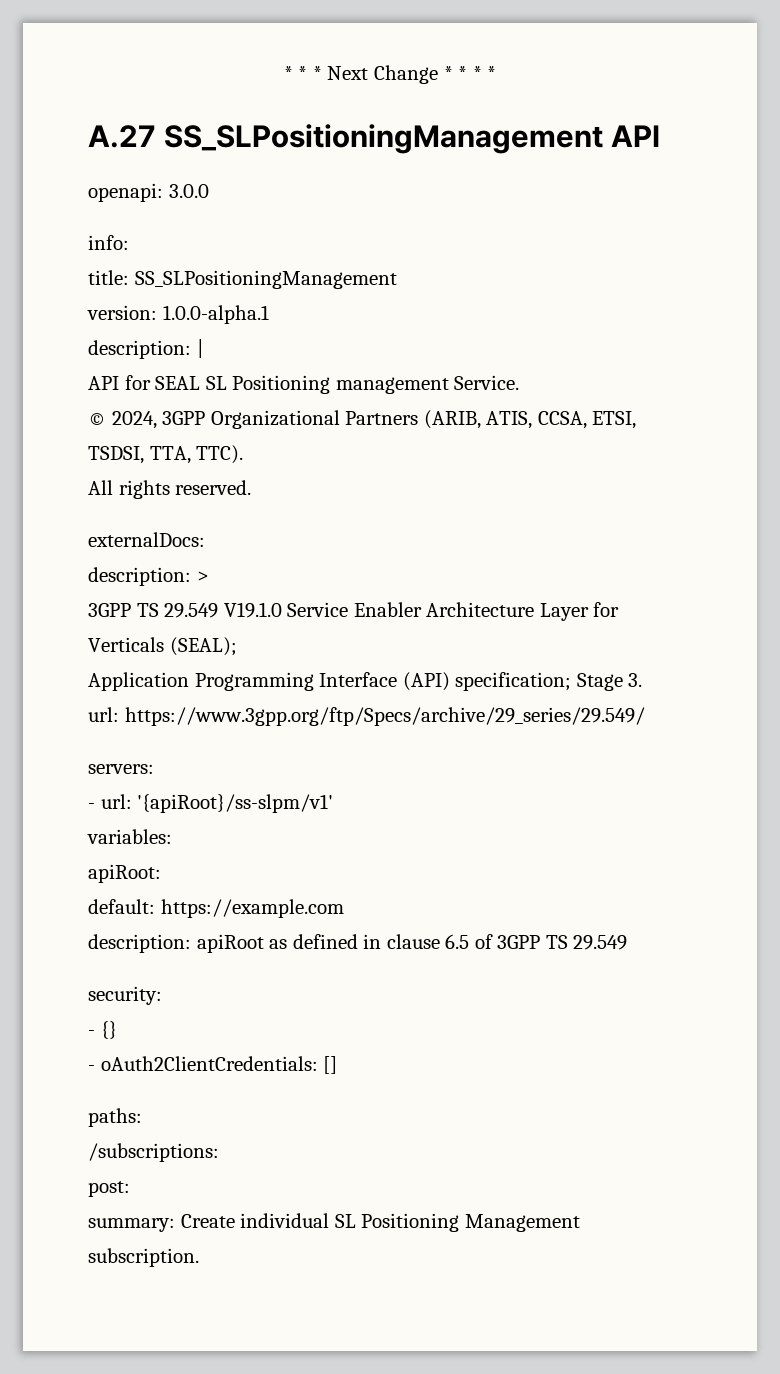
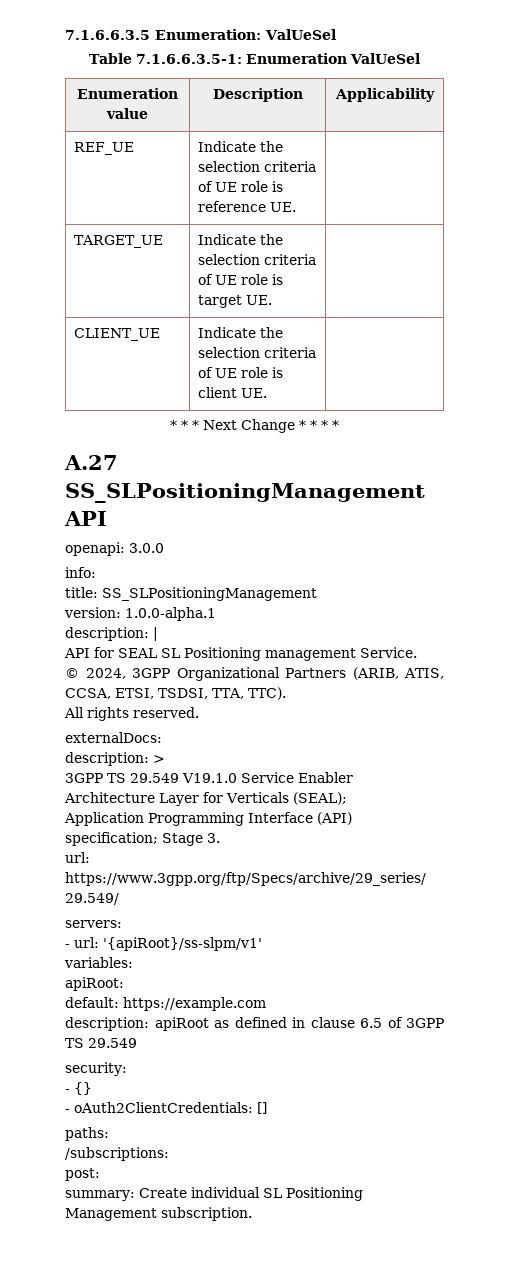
+ 7.1.6.6.3.5 Enumeration: ValUeSel
+ Table 7.1.6.6.3.5-1: Enumeration ValUeSel
+ Enumeration value | Description | Applicability
+ REF_UE | Indicate the selection criteria of UE role is reference UE. |
+ TARGET_UE | Indicate the selection criteria of UE role is target UE. |
+ CLIENT_UE | Indicate the selection criteria of UE role is client UE. |

